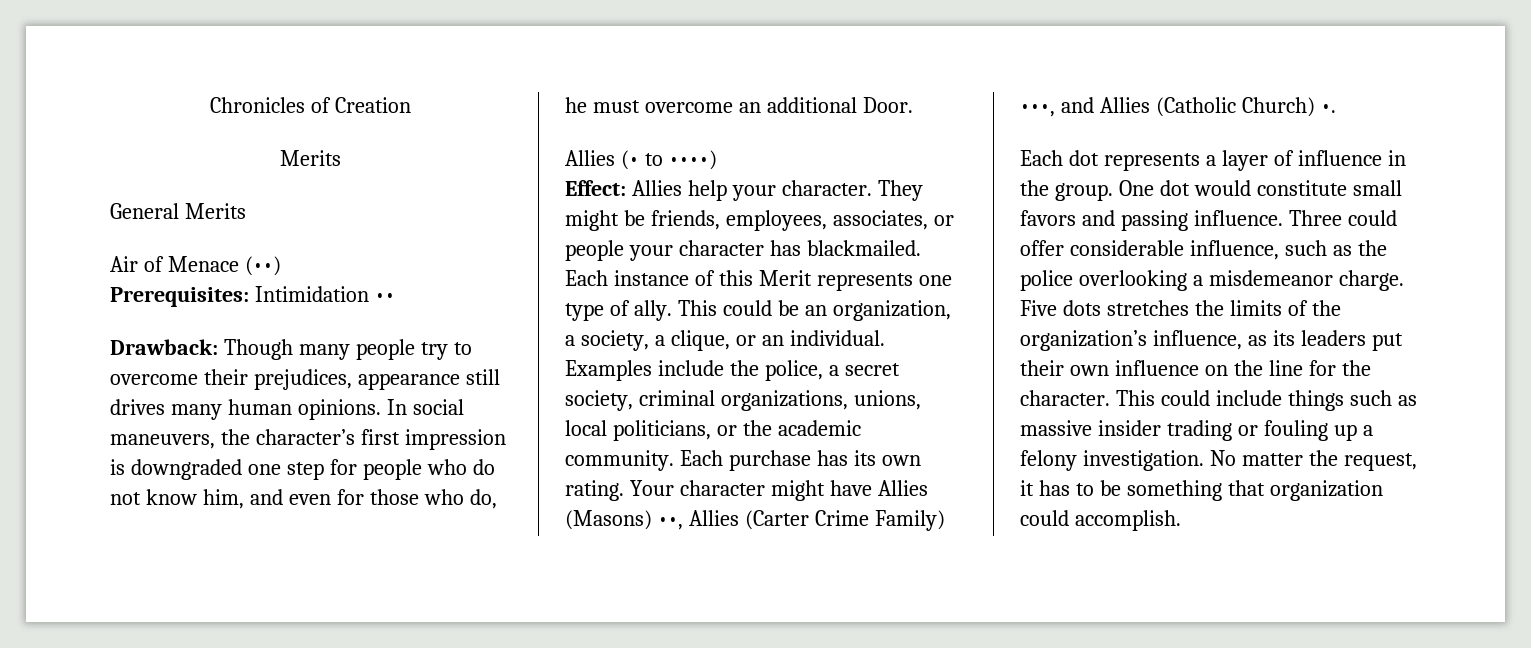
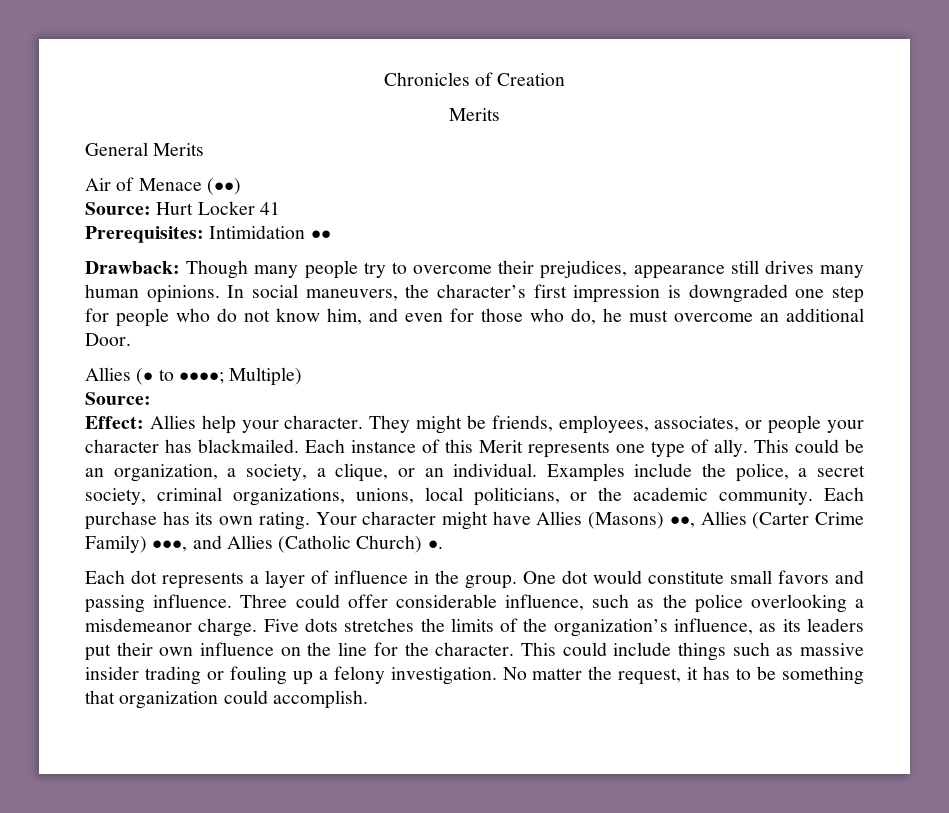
+ Source: Hurt Locker 41
- Allies (• to ••••)
+ Allies (• to ••••; Multiple)
+ Source:

